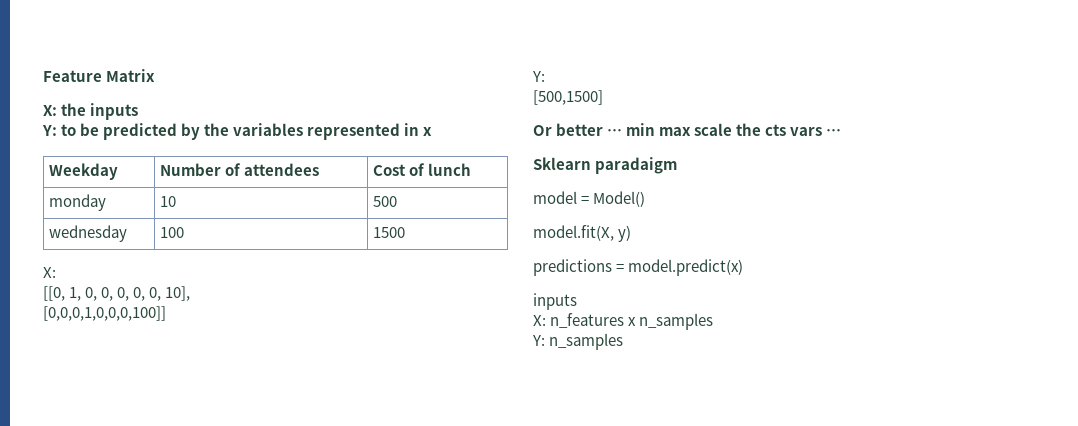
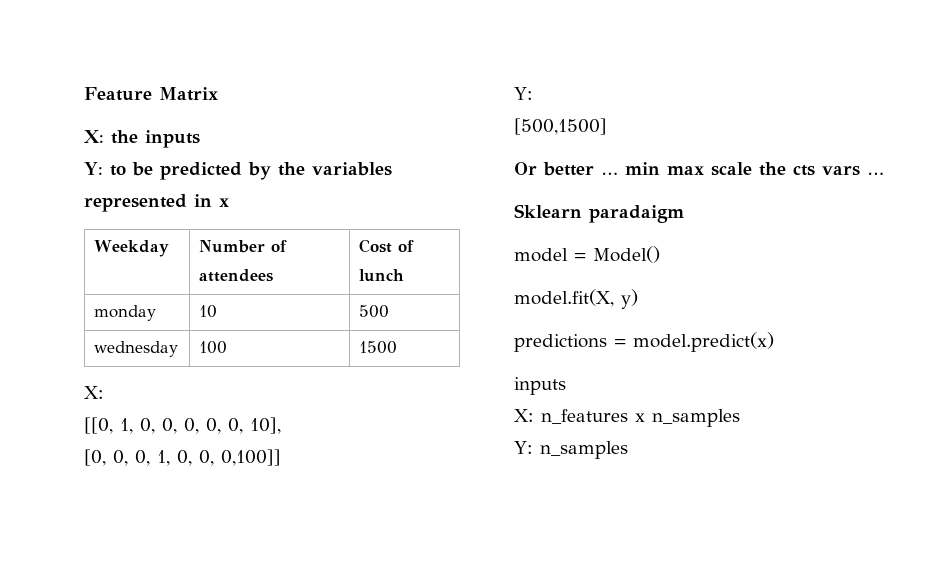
- [0,0,0,1,0,0,0,100]]
+ [0, 0, 0, 1, 0, 0, 0,100]]

